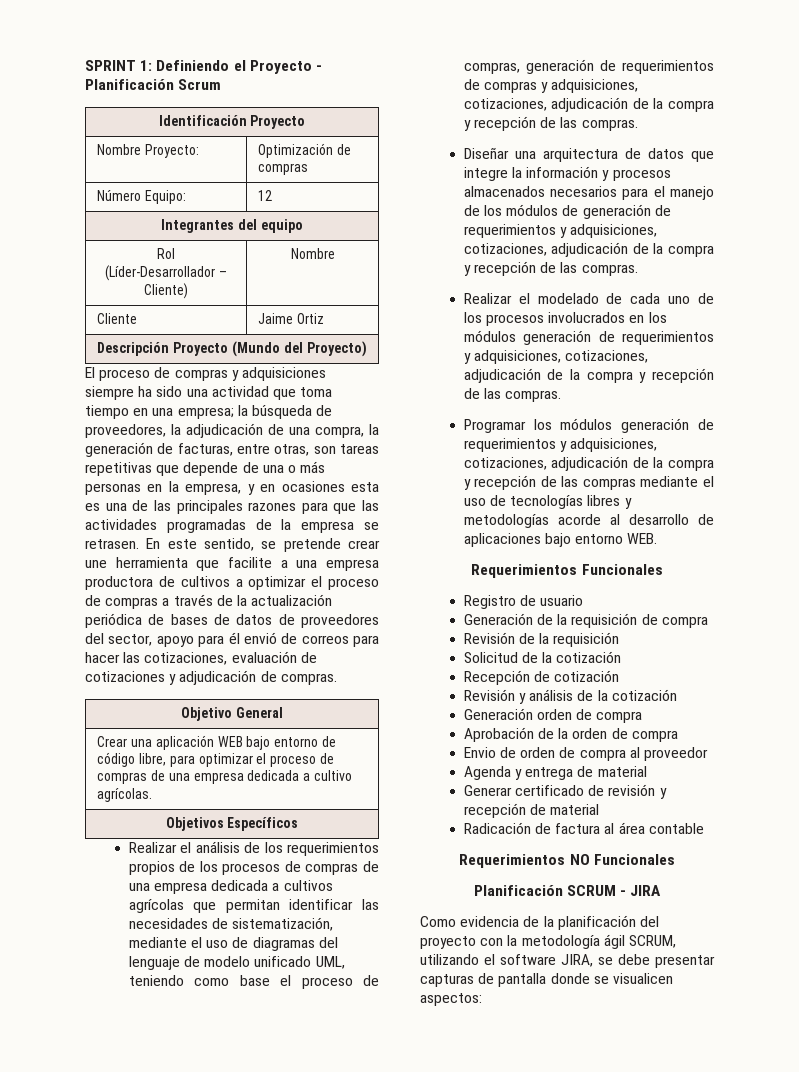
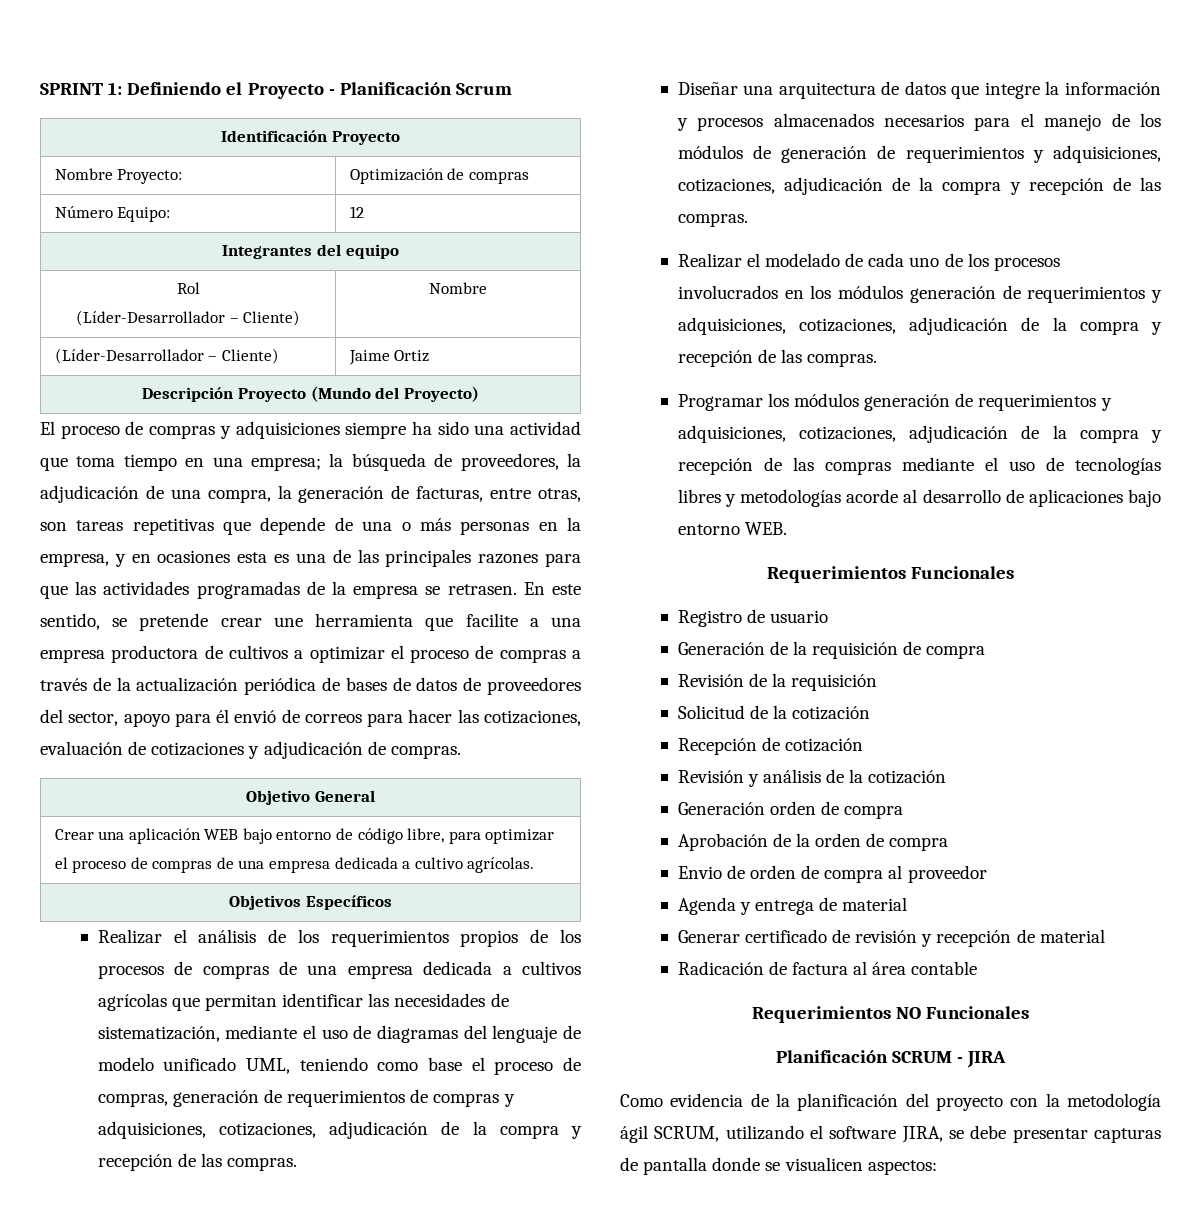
- Cliente | Jaime Ortiz
+ (Líder-Desarrollador – Cliente) | Jaime Ortiz

